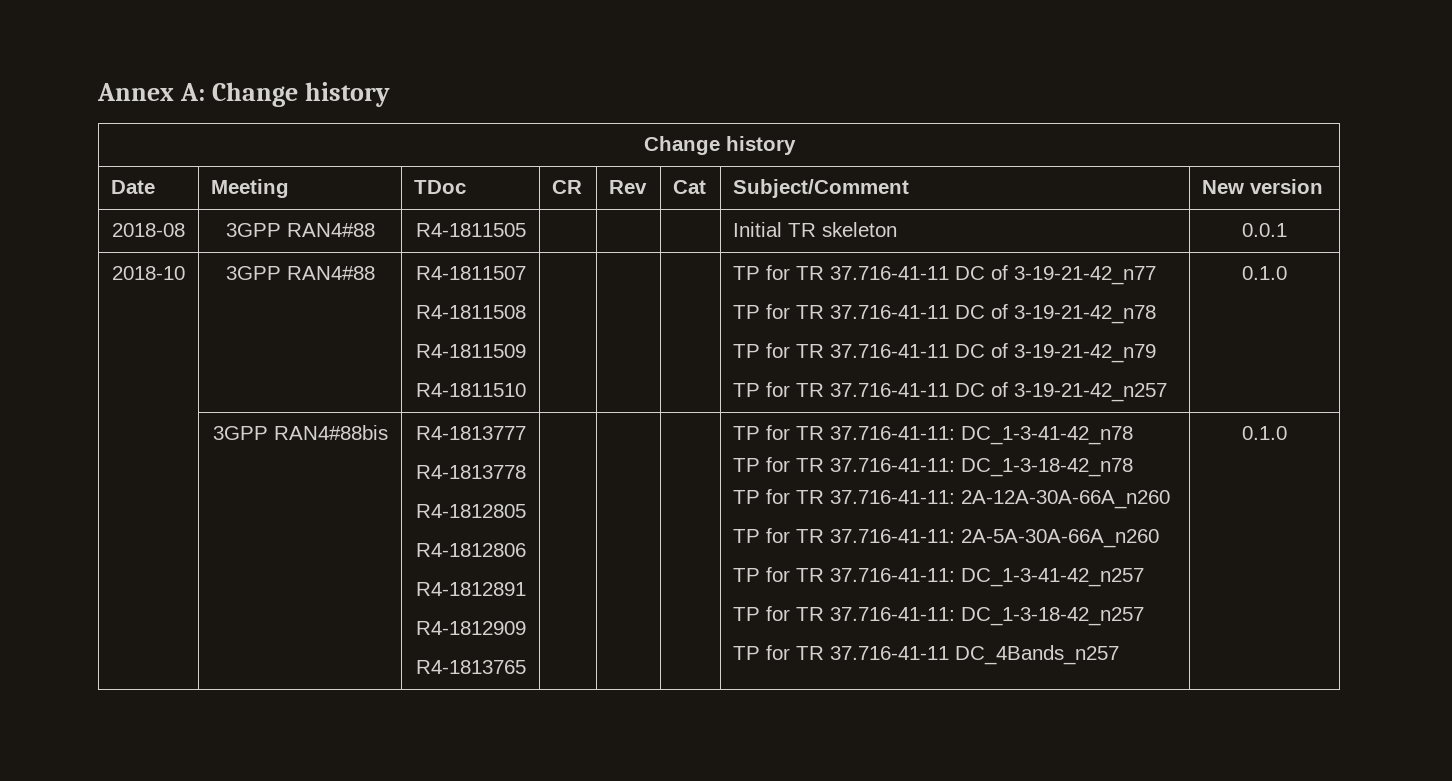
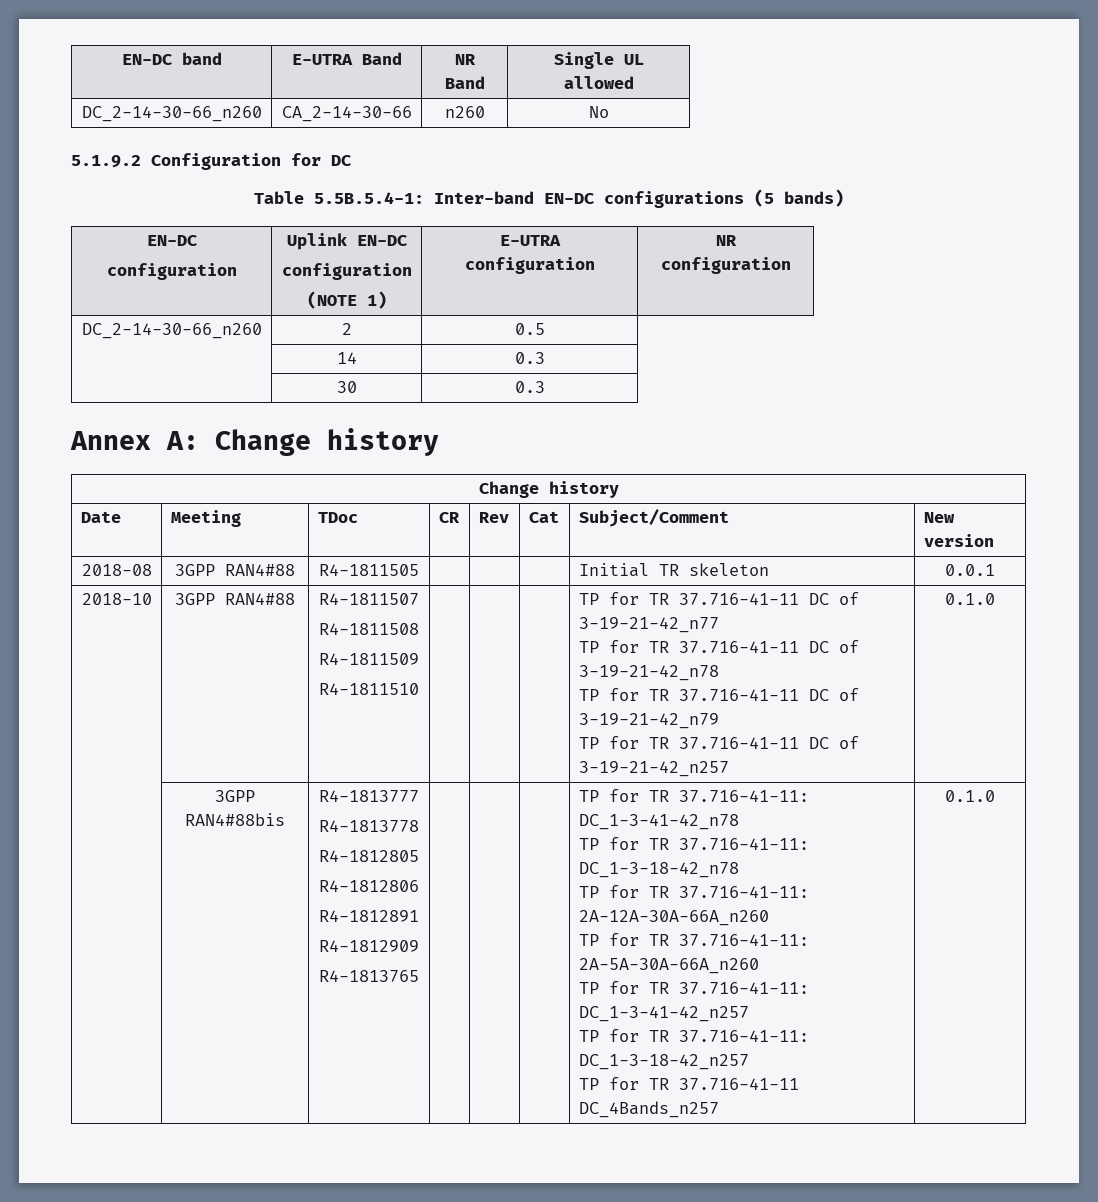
+ EN-DC band | E-UTRA Band | NR Band | Single UL allowed
+ DC_2-14-30-66_n260 | CA_2-14-30-66 | n260 | No
+ 5.1.9.2 Configuration for DC
+ Table 5.5B.5.4-1: Inter-band EN-DC configurations (5 bands)
+ EN-DC
+ configuration | Uplink EN-DC
+ configuration
+ (NOTE 1) | E-UTRA configuration | NR configuration
+ DC_2-14-30-66_n260 | 2 | 0.5
+ | 14 | 0.3
+ | 30 | 0.3

